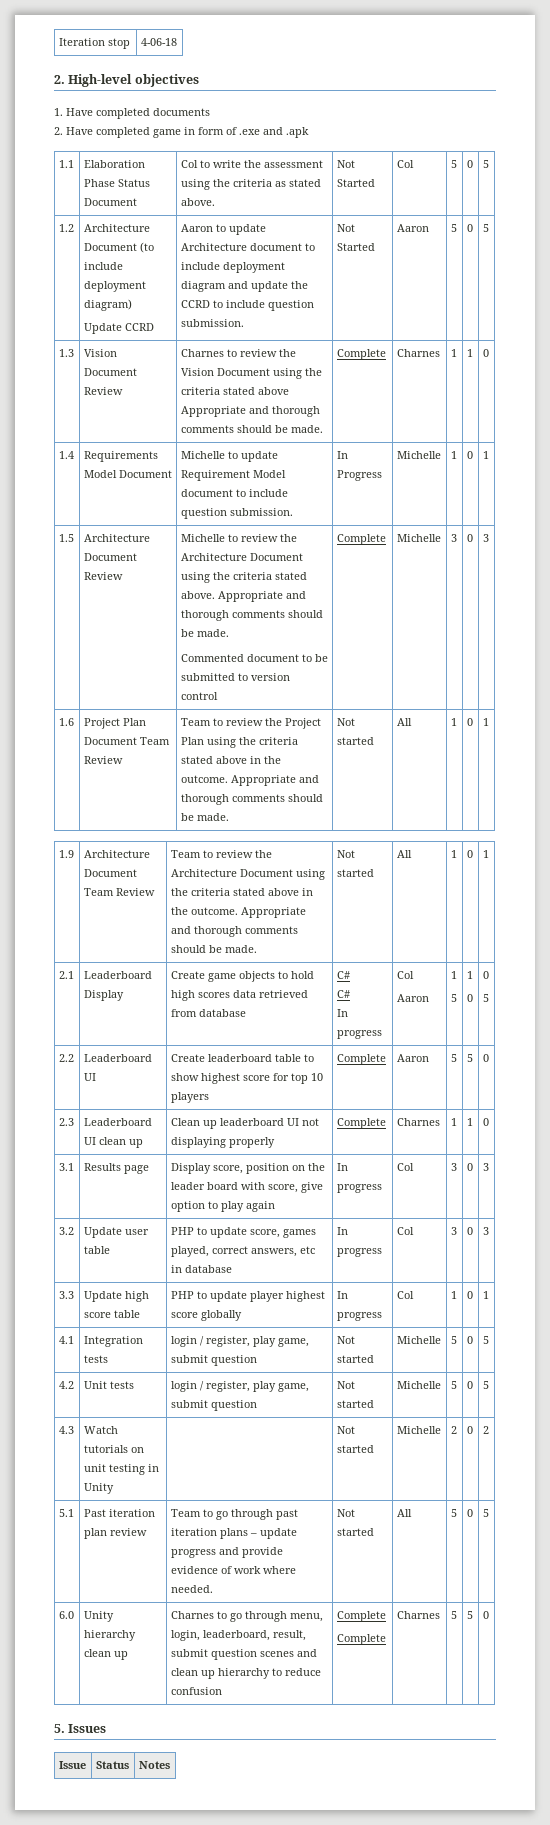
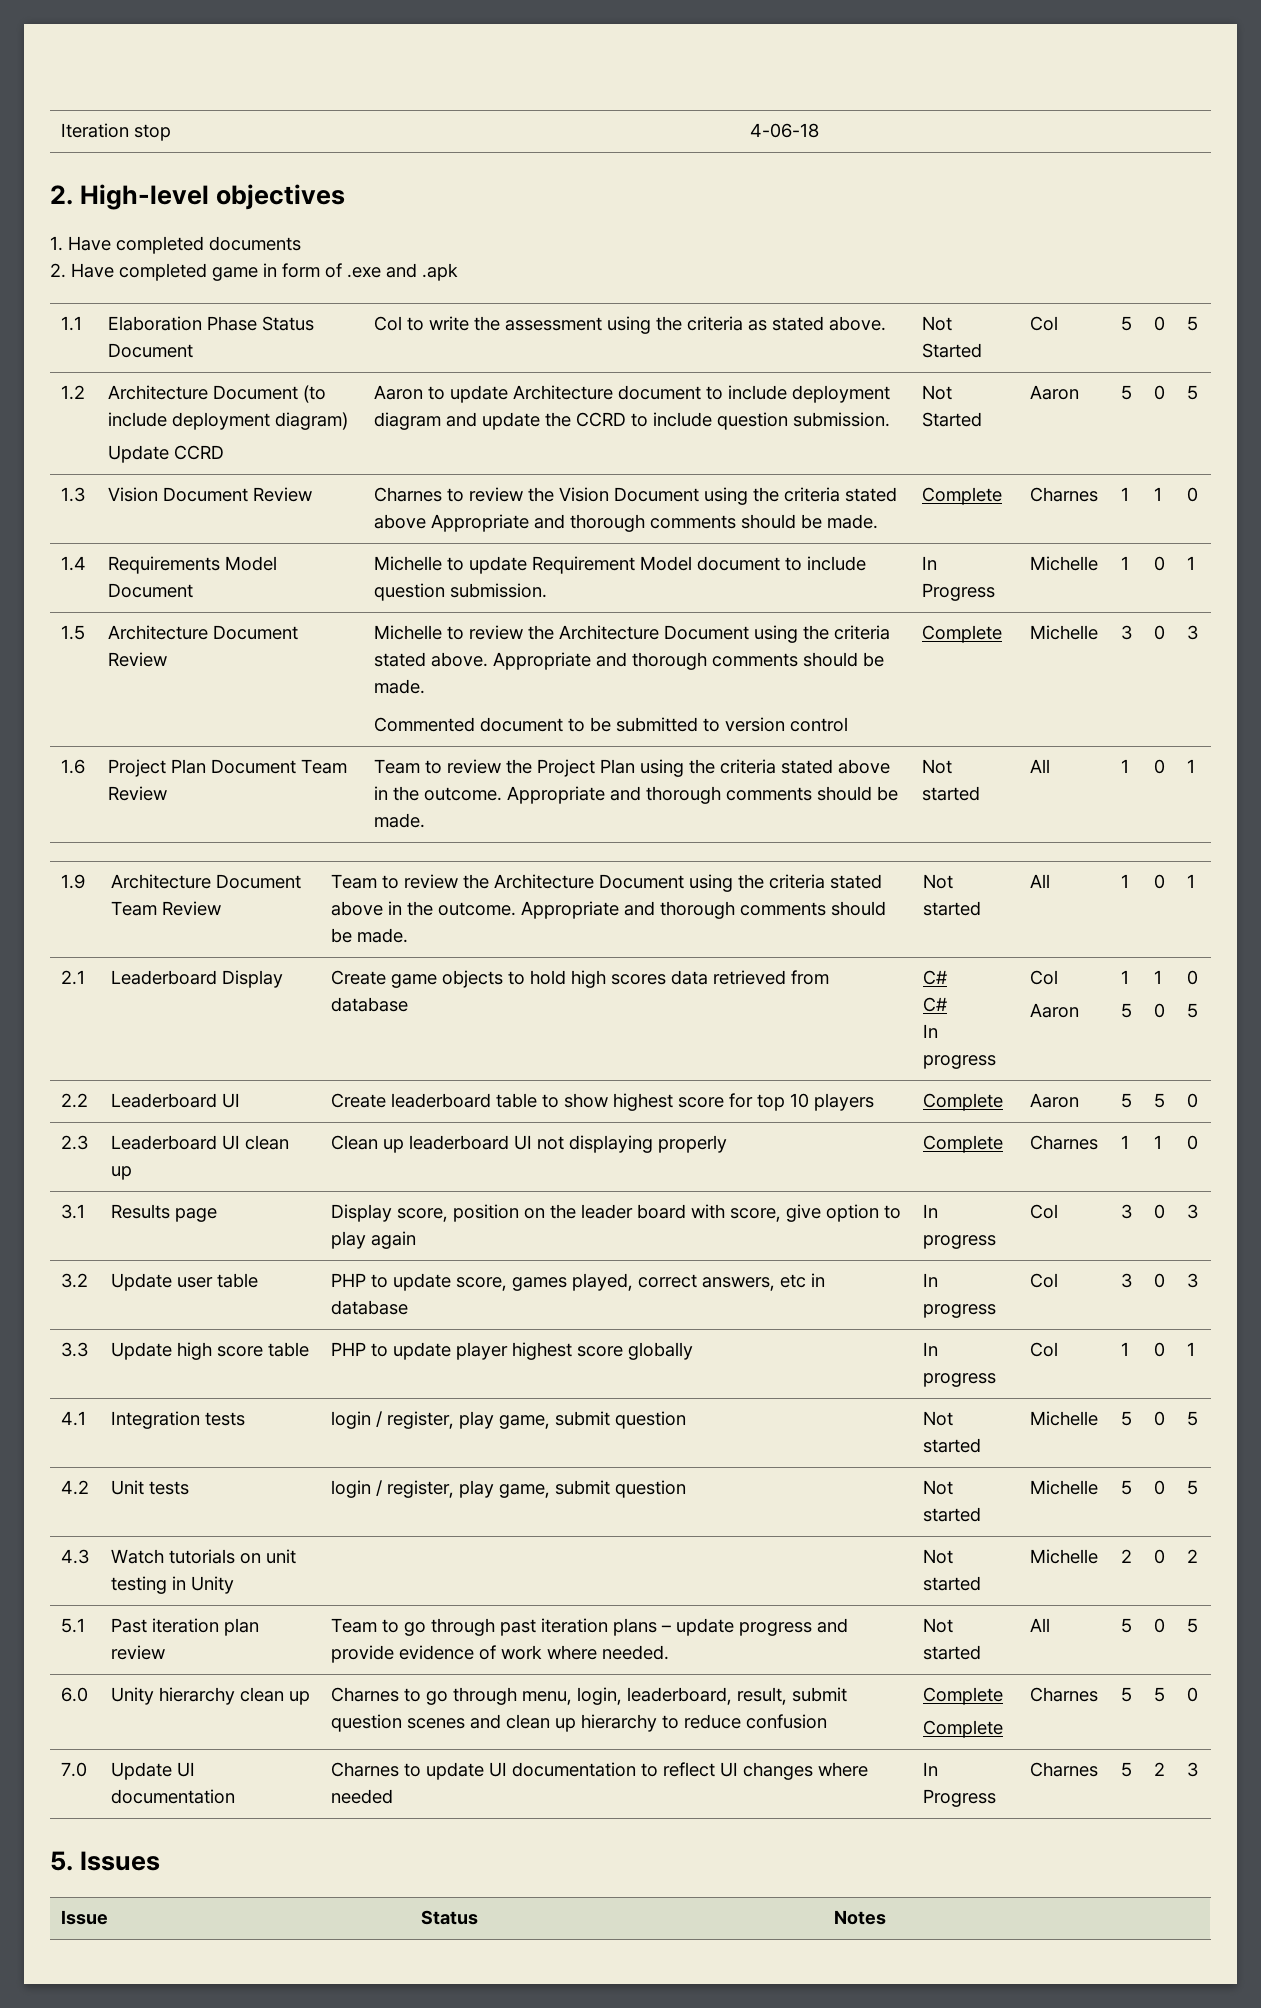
+ 7.0 | Update UI documentation | Charnes to update UI documentation to reflect UI changes where needed | In Progress | Charnes | 5 | 2 | 3

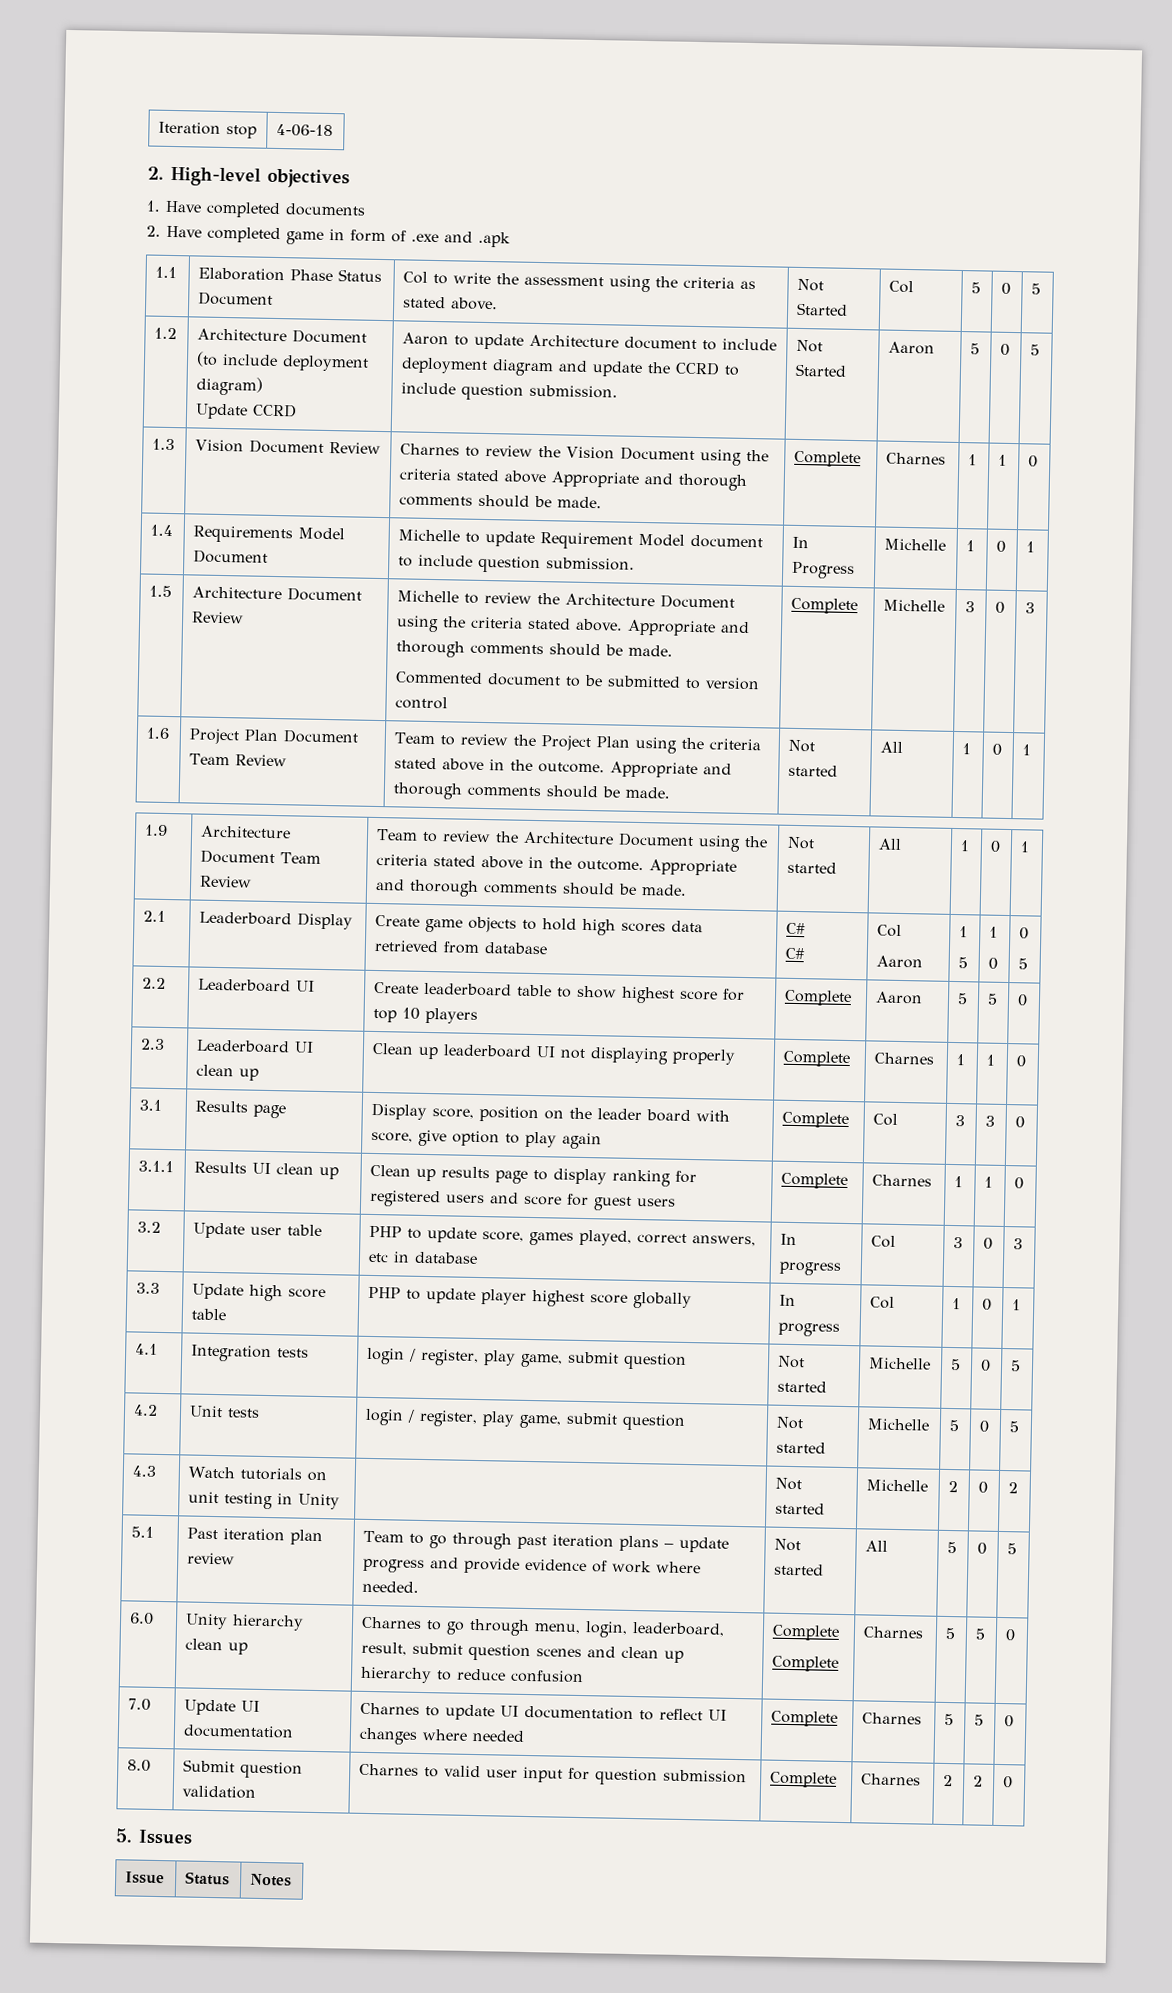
  2.1 | Leaderboard Display | Create game objects to hold high scores data retrieved from database | C#
- C#
- In progress | Col
+ C# | Col
- 3.1 | Results page | Display score, position on the leader board with score, give option to play again | In progress | Col | 3 | 0 | 3
+ 3.1 | Results page | Display score, position on the leader board with score, give option to play again | Complete | Col | 3 | 3 | 0
+ 3.1.1 | Results UI clean up | Clean up results page to display ranking for registered users and score for guest users | Complete | Charnes | 1 | 1 | 0
- 7.0 | Update UI documentation | Charnes to update UI documentation to reflect UI changes where needed | In Progress | Charnes | 5 | 2 | 3
+ 7.0 | Update UI documentation | Charnes to update UI documentation to reflect UI changes where needed | Complete | Charnes | 5 | 5 | 0
+ 8.0 | Submit question validation | Charnes to valid user input for question submission | Complete | Charnes | 2 | 2 | 0

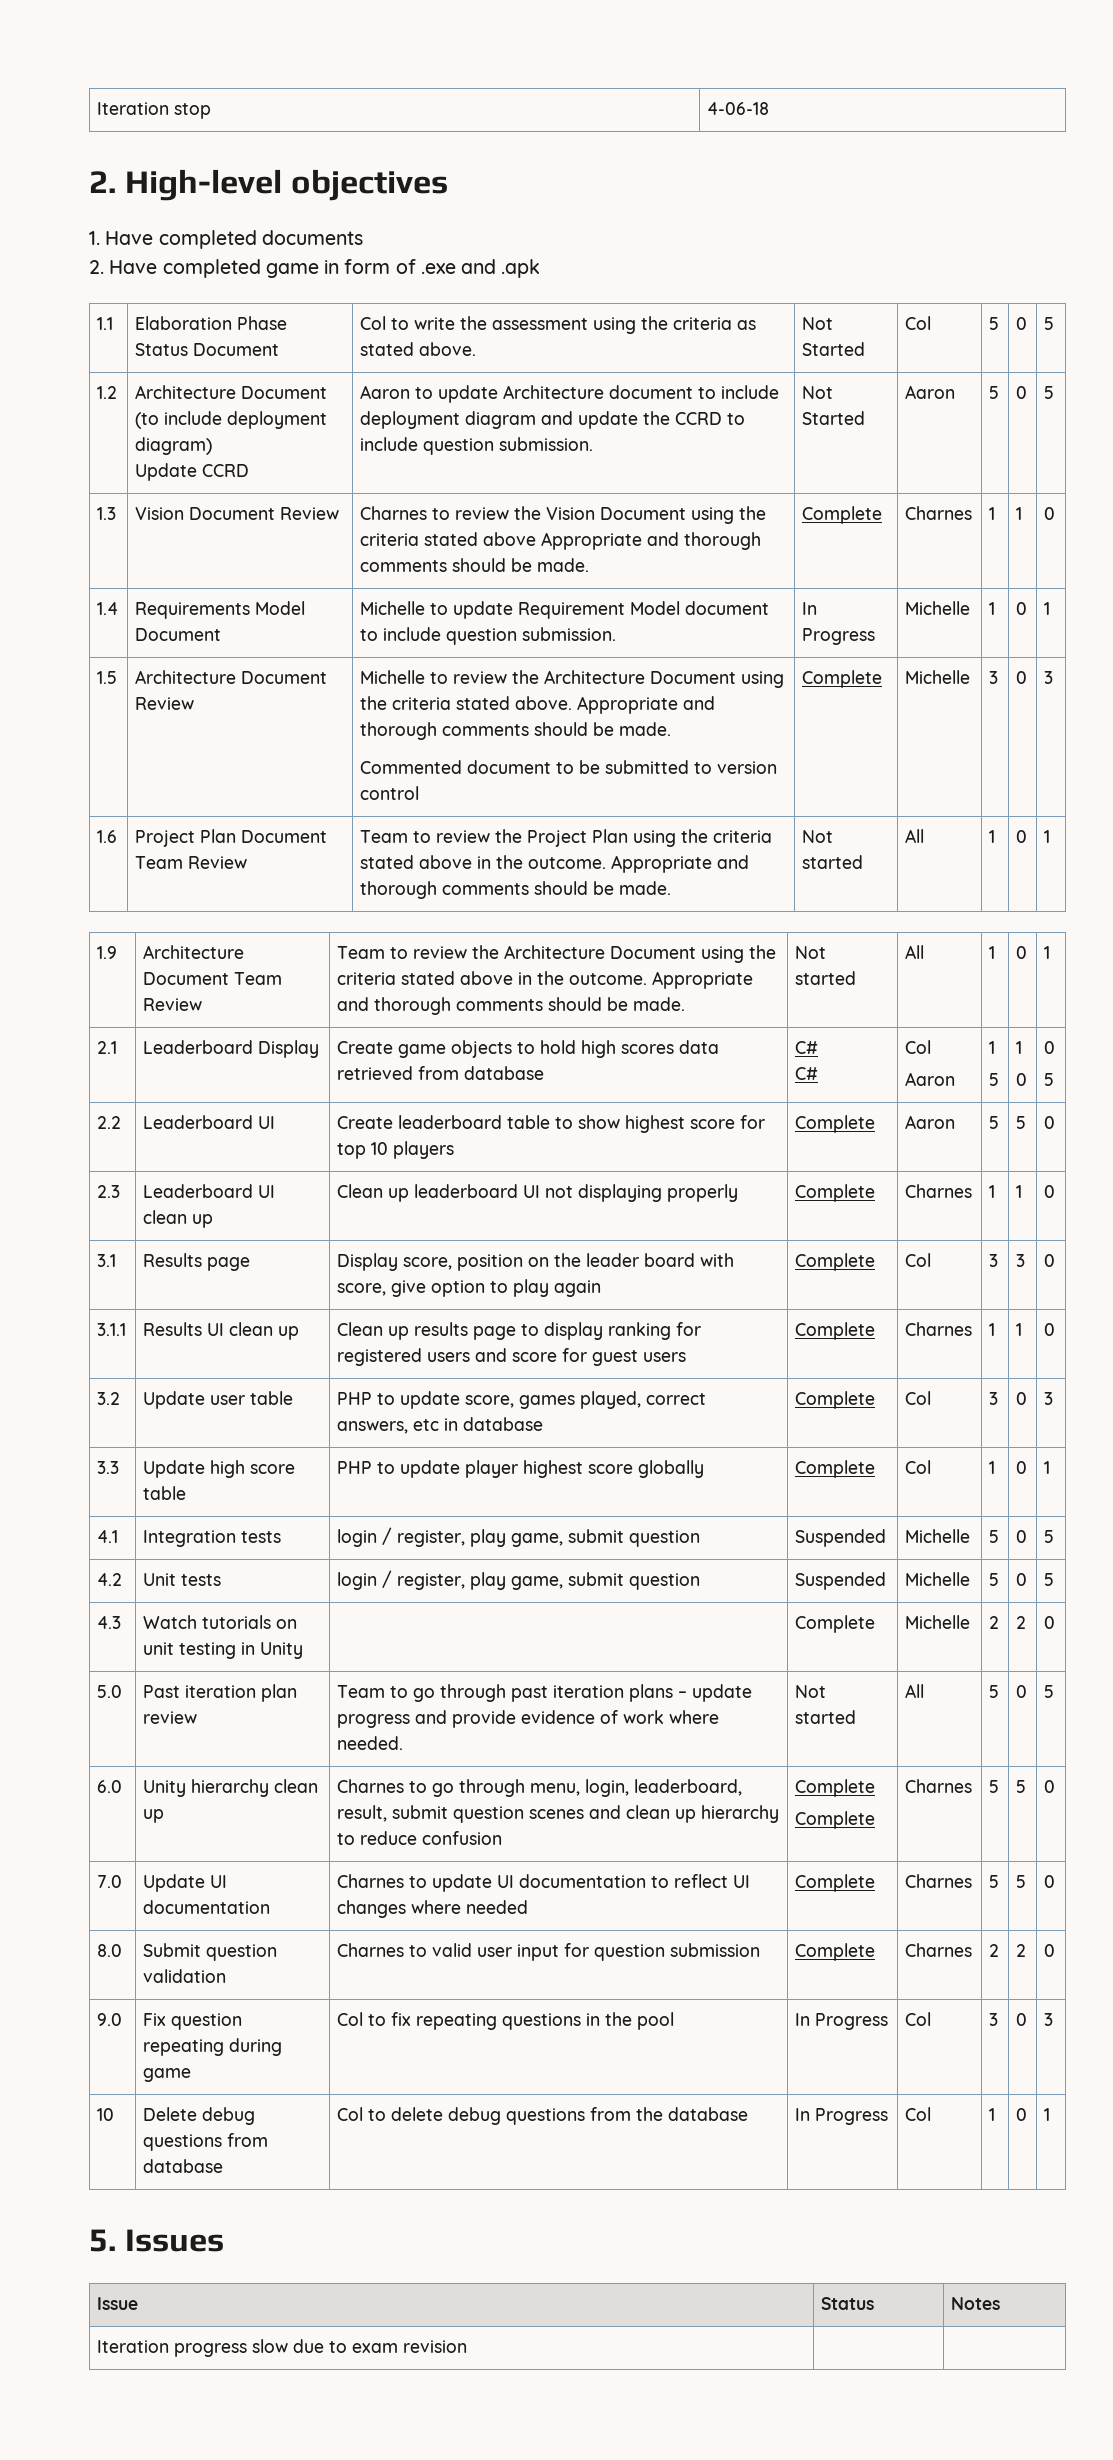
- 3.2 | Update user table | PHP to update score, games played, correct answers, etc in database | In progress | Col | 3 | 0 | 3
+ 3.2 | Update user table | PHP to update score, games played, correct answers, etc in database | Complete | Col | 3 | 0 | 3
- 3.3 | Update high score table | PHP to update player highest score globally | In progress | Col | 1 | 0 | 1
+ 3.3 | Update high score table | PHP to update player highest score globally | Complete | Col | 1 | 0 | 1
- 4.1 | Integration tests | login / register, play game, submit question | Not started | Michelle | 5 | 0 | 5
+ 4.1 | Integration tests | login / register, play game, submit question | Suspended | Michelle | 5 | 0 | 5
- 4.2 | Unit tests | login / register, play game, submit question | Not started | Michelle | 5 | 0 | 5
+ 4.2 | Unit tests | login / register, play game, submit question | Suspended | Michelle | 5 | 0 | 5
- 4.3 | Watch tutorials on unit testing in Unity | | Not started | Michelle | 2 | 0 | 2
- 5.1 | Past iteration plan review | Team to go through past iteration plans – update progress and provide evidence of work where needed. | Not started | All | 5 | 0 | 5
+ 4.3 | Watch tutorials on unit testing in Unity | | Complete | Michelle | 2 | 2 | 0
+ 5.0 | Past iteration plan review | Team to go through past iteration plans – update progress and provide evidence of work where needed. | Not started | All | 5 | 0 | 5
+ 9.0 | Fix question repeating during game | Col to fix repeating questions in the pool | In Progress | Col | 3 | 0 | 3
+ 10 | Delete debug questions from database | Col to delete debug questions from the database | In Progress | Col | 1 | 0 | 1
+ Iteration progress slow due to exam revision | |

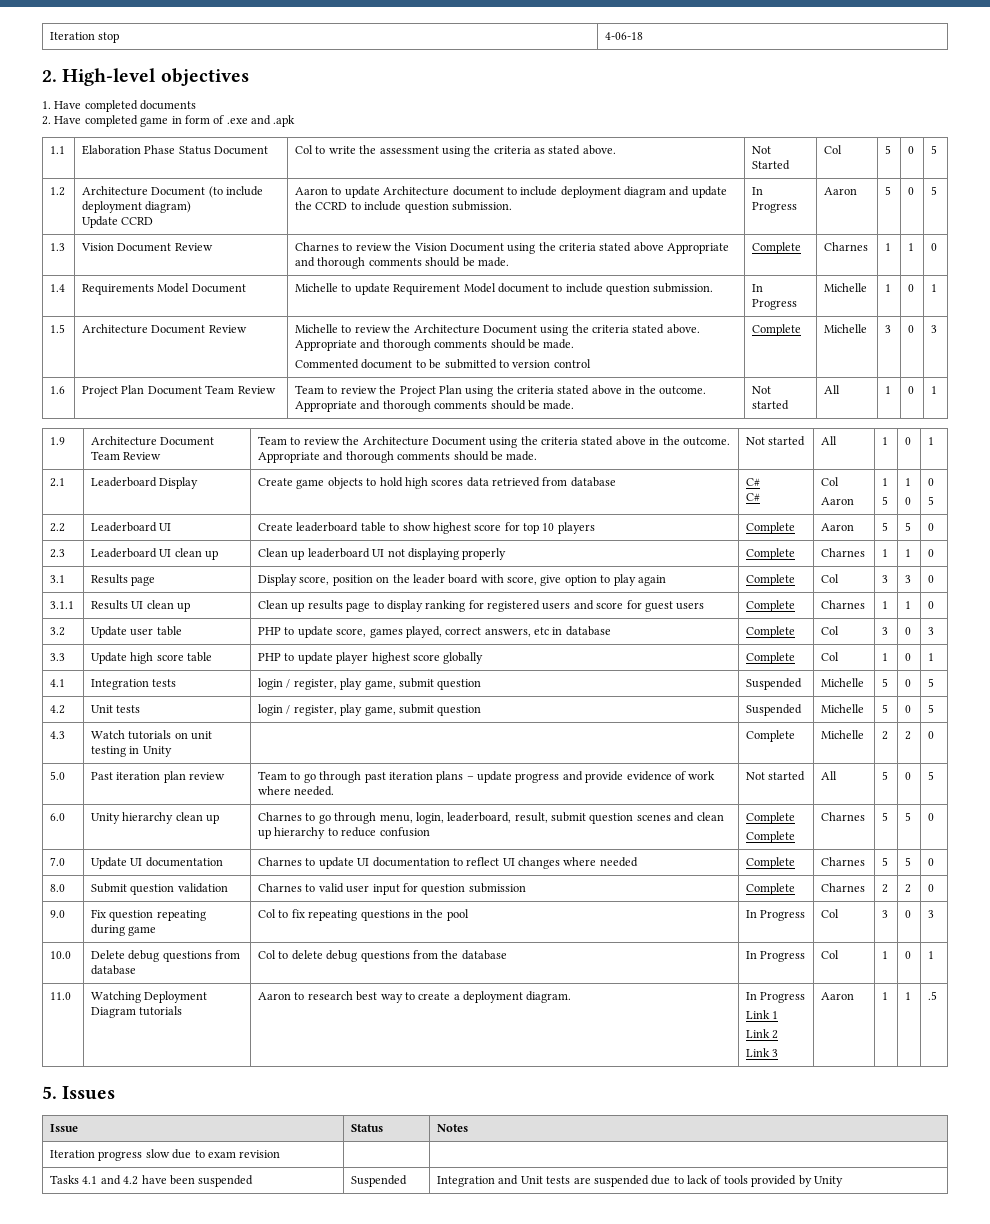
  1.2 | Architecture Document (to include deployment diagram)
- Update CCRD | Aaron to update Architecture document to include deployment diagram and update the CCRD to include question submission. | Not Started | Aaron | 5 | 0 | 5
+ Update CCRD | Aaron to update Architecture document to include deployment diagram and update the CCRD to include question submission. | In Progress | Aaron | 5 | 0 | 5
- 10 | Delete debug questions from database | Col to delete debug questions from the database | In Progress | Col | 1 | 0 | 1
+ 10.0 | Delete debug questions from database | Col to delete debug questions from the database | In Progress | Col | 1 | 0 | 1
+ 11.0 | Watching Deployment Diagram tutorials | Aaron to research best way to create a deployment diagram. | In Progress
+ Link 1
+ Link 2
+ Link 3 | Aaron | 1 | 1 | .5
+ Tasks 4.1 and 4.2 have been suspended | Suspended | Integration and Unit tests are suspended due to lack of tools provided by Unity

